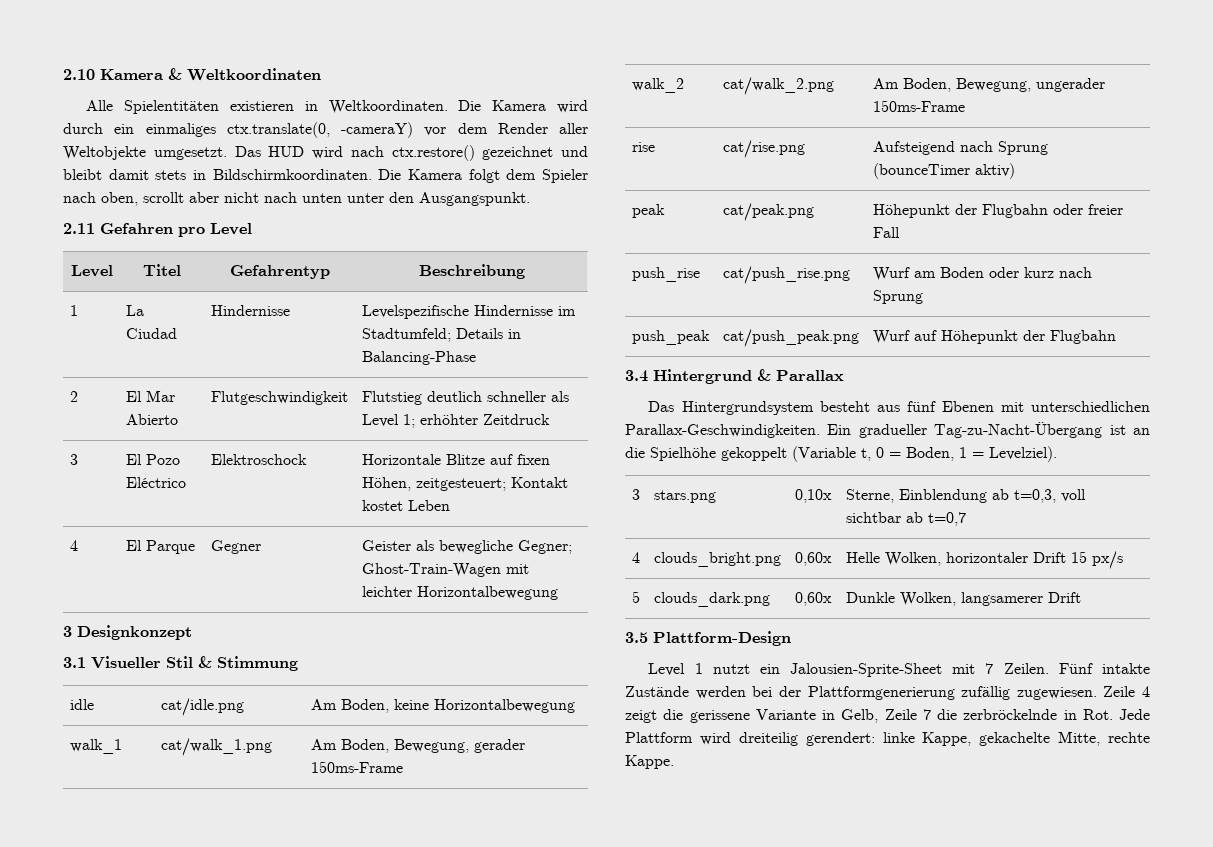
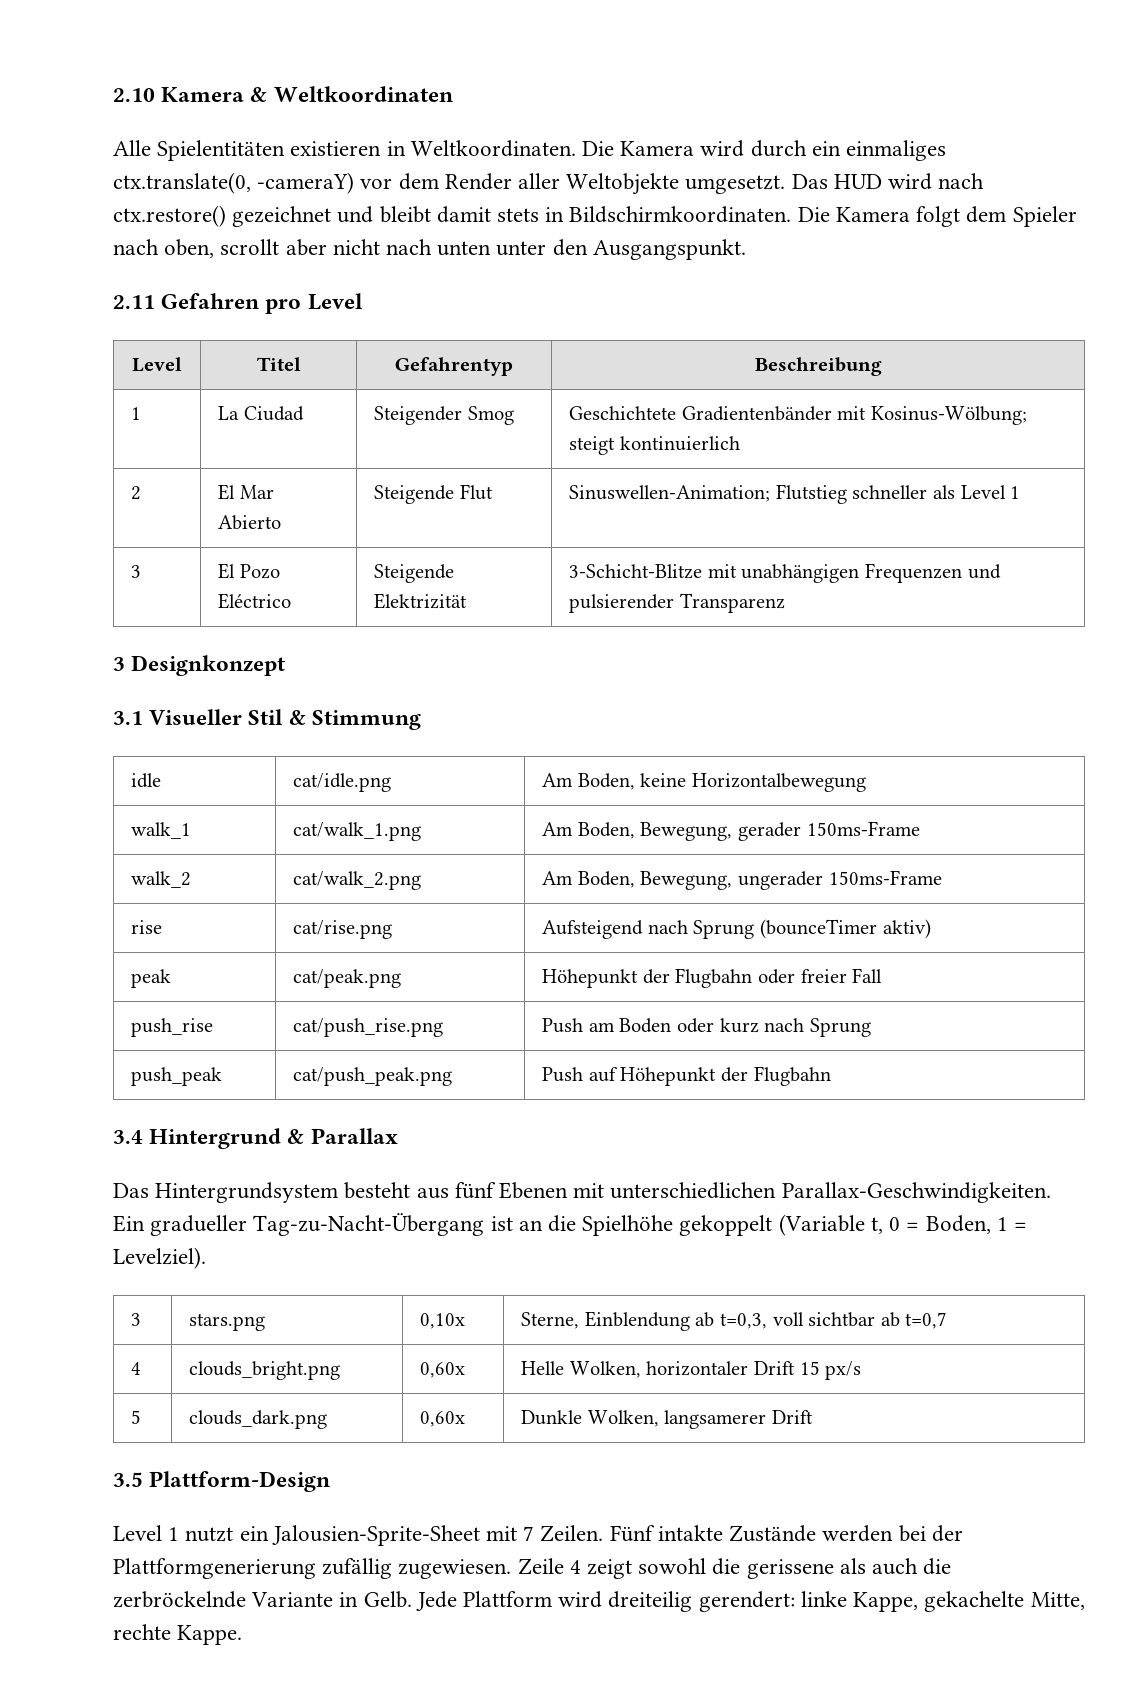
- 1 | La Ciudad | Hindernisse | Levelspezifische Hindernisse im Stadtumfeld; Details in Balancing-Phase
- 2 | El Mar Abierto | Flutgeschwindigkeit | Flutstieg deutlich schneller als Level 1; erhöhter Zeitdruck
- 3 | El Pozo Eléctrico | Elektroschock | Horizontale Blitze auf fixen Höhen, zeitgesteuert; Kontakt kostet Leben
- 4 | El Parque | Gegner | Geister als bewegliche Gegner; Ghost-Train-Wagen mit leichter Horizontalbewegung
+ 1 | La Ciudad | Steigender Smog | Geschichtete Gradientenbänder mit Kosinus-Wölbung; steigt kontinuierlich
+ 2 | El Mar Abierto | Steigende Flut | Sinuswellen-Animation; Flutstieg schneller als Level 1
+ 3 | El Pozo Eléctrico | Steigende Elektrizität | 3-Schicht-Blitze mit unabhängigen Frequenzen und pulsierender Transparenz
- push_rise | cat/push_rise.png | Wurf am Boden oder kurz nach Sprung
+ push_rise | cat/push_rise.png | Push am Boden oder kurz nach Sprung
- push_peak | cat/push_peak.png | Wurf auf Höhepunkt der Flugbahn
+ push_peak | cat/push_peak.png | Push auf Höhepunkt der Flugbahn
- Zeile 4 zeigt die gerissene Variante in Gelb, Zeile 7 die zerbröckelnde in Rot. Jede Plattform wird dreiteilig gerendert: linke Kappe, gekachelte Mitte, rechte Kappe.
+ Zeile 4 zeigt sowohl die gerissene als auch die zerbröckelnde Variante in Gelb. Jede Plattform wird dreiteilig gerendert: linke Kappe, gekachelte Mitte, rechte Kappe.

